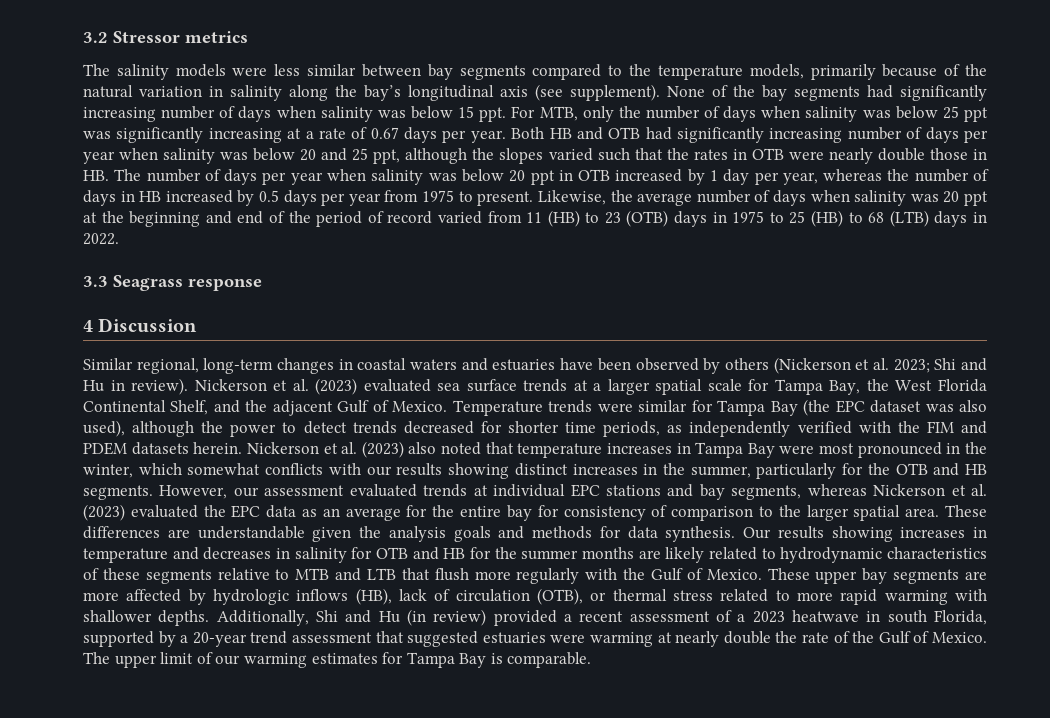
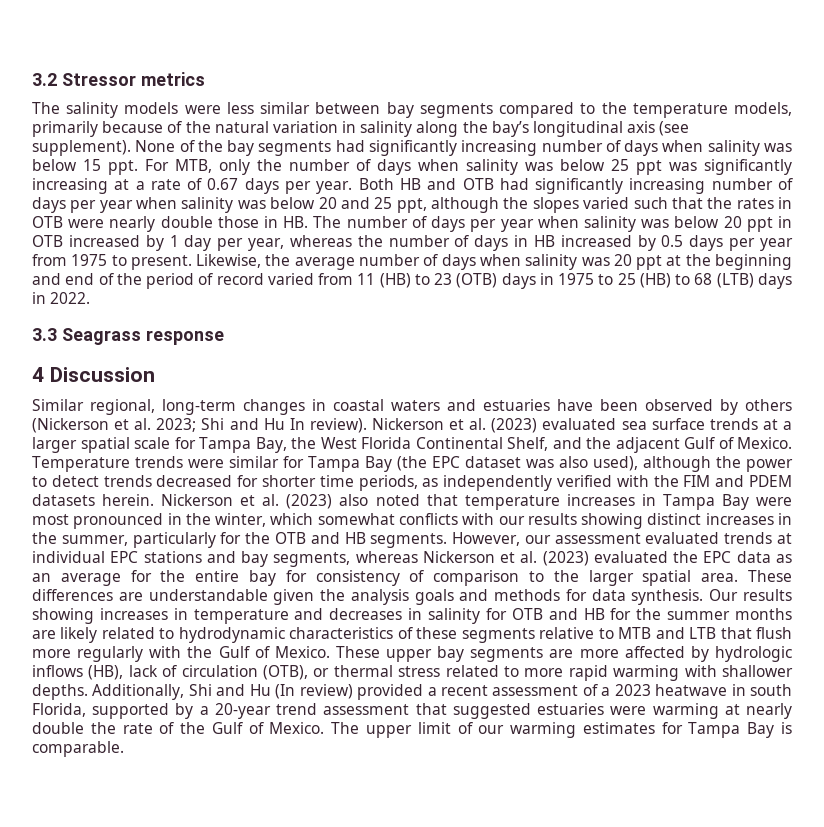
- Similar regional, long-term changes in coastal waters and estuaries have been observed by others (Nickerson et al. 2023; Shi and Hu in review).
+ Similar regional, long-term changes in coastal waters and estuaries have been observed by others (Nickerson et al. 2023; Shi and Hu In review).
- Additionally, Shi and Hu (in review) provided a recent assessment of a 2023 heatwave in south Florida, supported by a 20-year trend assessment that suggested estuaries were warming at nearly double the rate of the Gulf of Mexico.
+ Additionally, Shi and Hu (In review) provided a recent assessment of a 2023 heatwave in south Florida, supported by a 20-year trend assessment that suggested estuaries were warming at nearly double the rate of the Gulf of Mexico.

